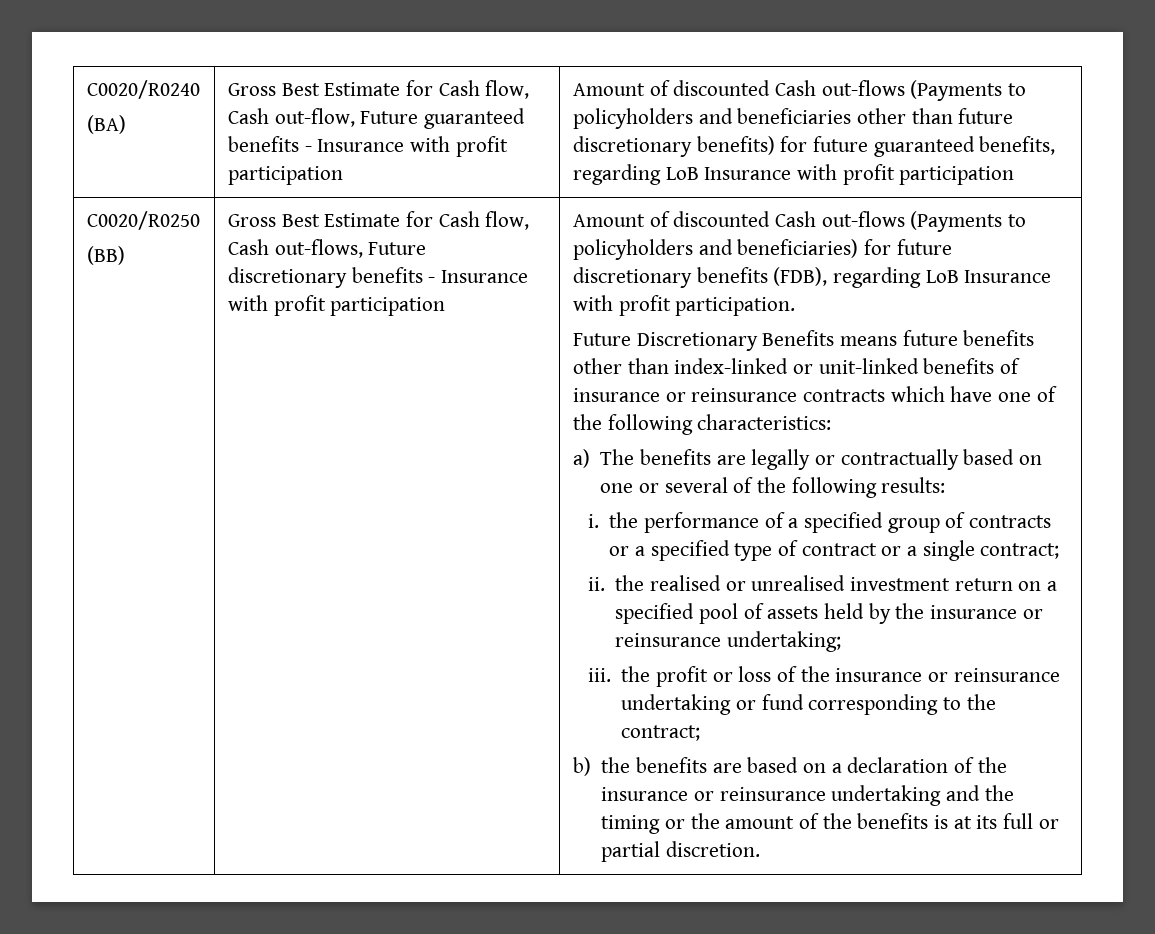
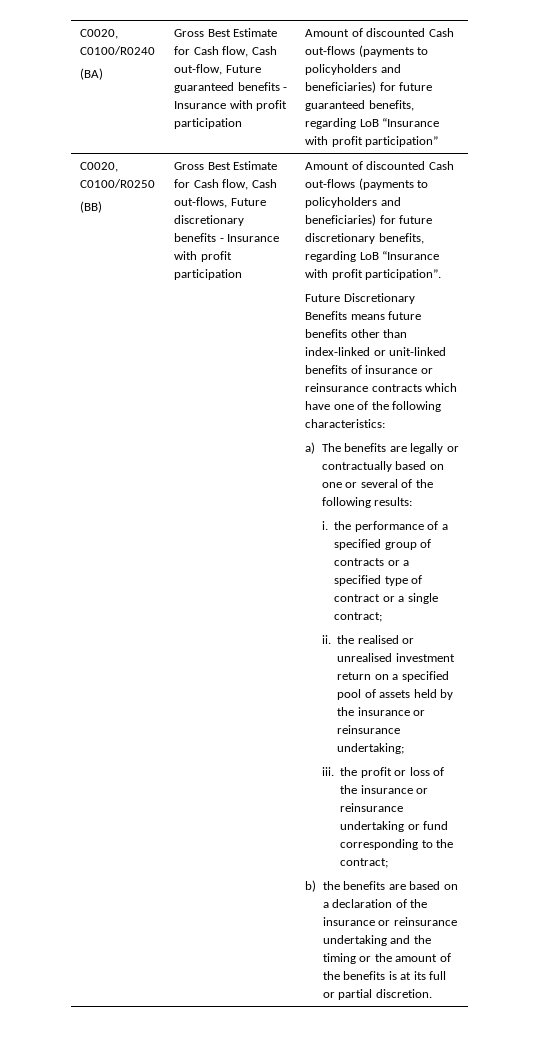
- C0020/R0240
+ C0020, C0100/R0240
- Amount of discounted Cash out-flows (Payments to policyholders and beneficiaries other than future discretionary benefits) for future guaranteed benefits, regarding LoB Insurance with profit participation
- C0020/R0250
+ Amount of discounted Cash out-flows (payments to policyholders and beneficiaries) for future guaranteed benefits, regarding LoB “Insurance with profit participation”
+ C0020, C0100/R0250
- Amount of discounted Cash out-flows (Payments to policyholders and beneficiaries) for future discretionary benefits (FDB), regarding LoB Insurance with profit participation.
+ Amount of discounted Cash out-flows (payments to policyholders and beneficiaries) for future discretionary benefits, regarding LoB “Insurance with profit participation”.

